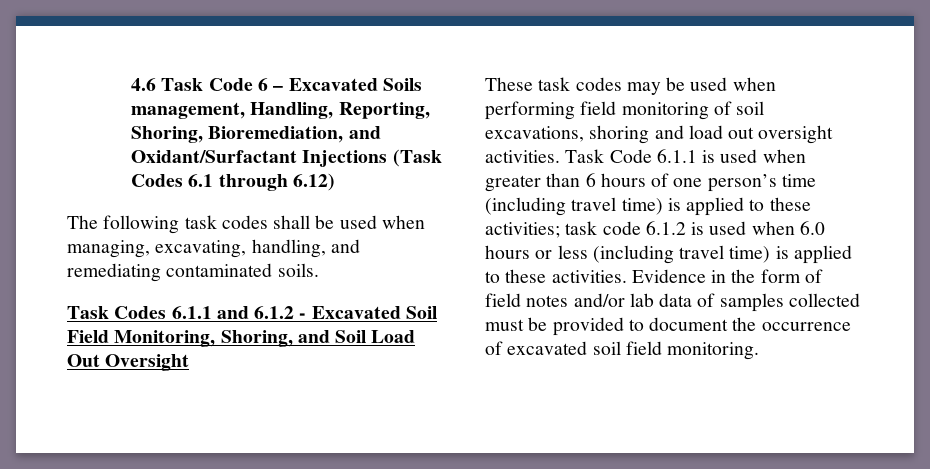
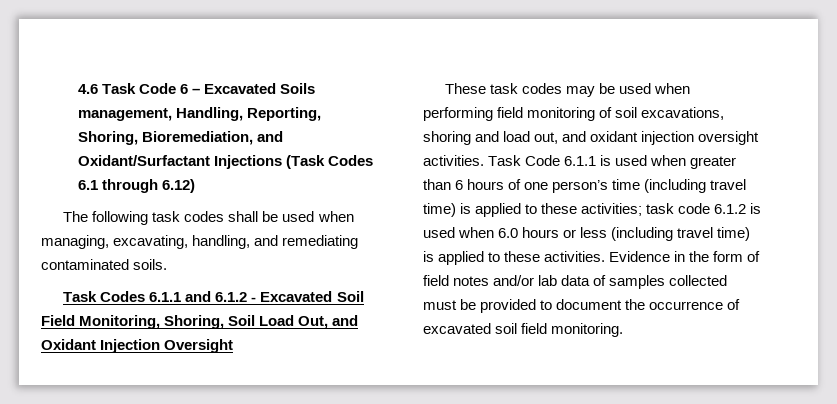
- Task Codes 6.1.1 and 6.1.2 - Excavated Soil Field Monitoring, Shoring, and Soil Load Out Oversight
+ Task Codes 6.1.1 and 6.1.2 - Excavated Soil Field Monitoring, Shoring, Soil Load Out, and Oxidant Injection Oversight
- These task codes may be used when performing field monitoring of soil excavations, shoring and load out oversight activities.
+ These task codes may be used when performing field monitoring of soil excavations, shoring and load out, and oxidant injection oversight activities.

